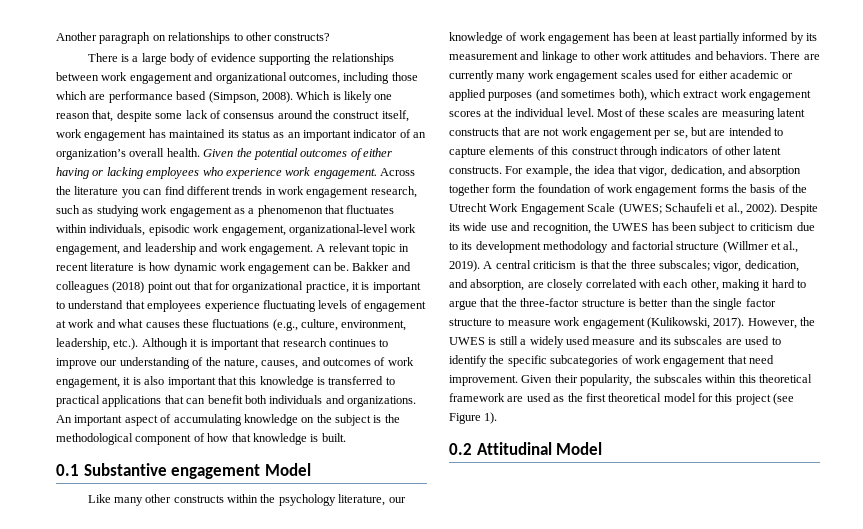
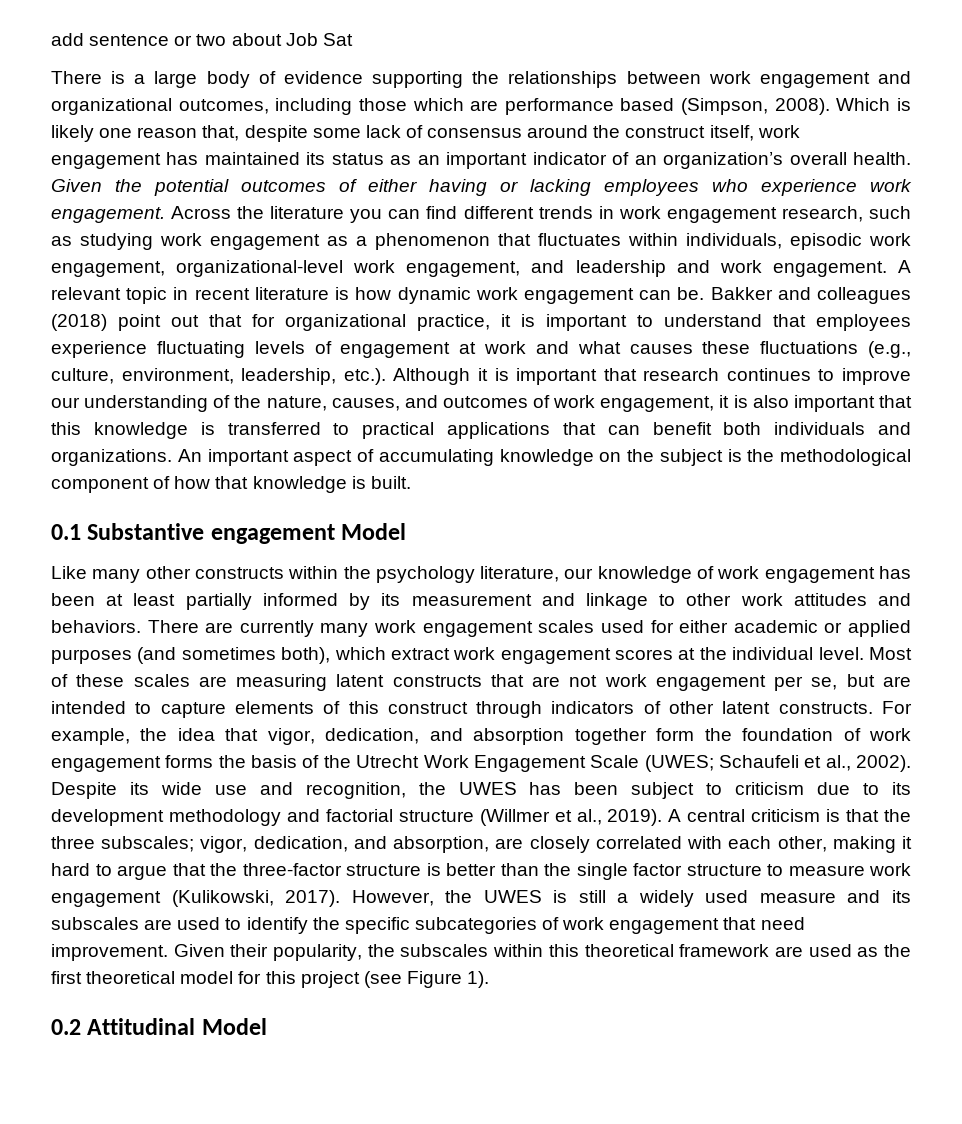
- Another paragraph on relationships to other constructs?
+ add sentence or two about Job Sat

